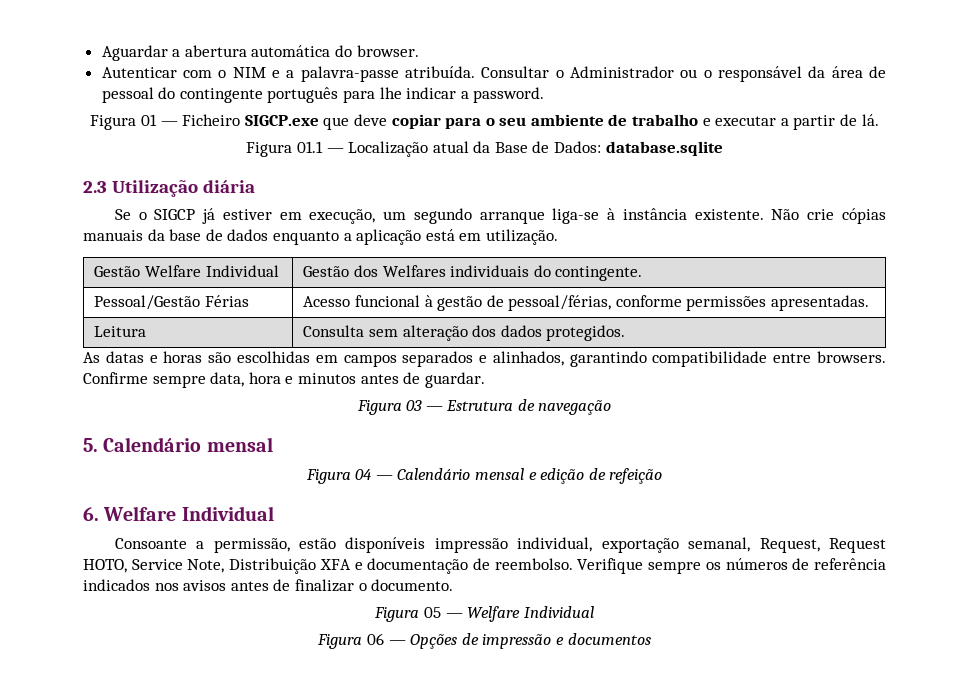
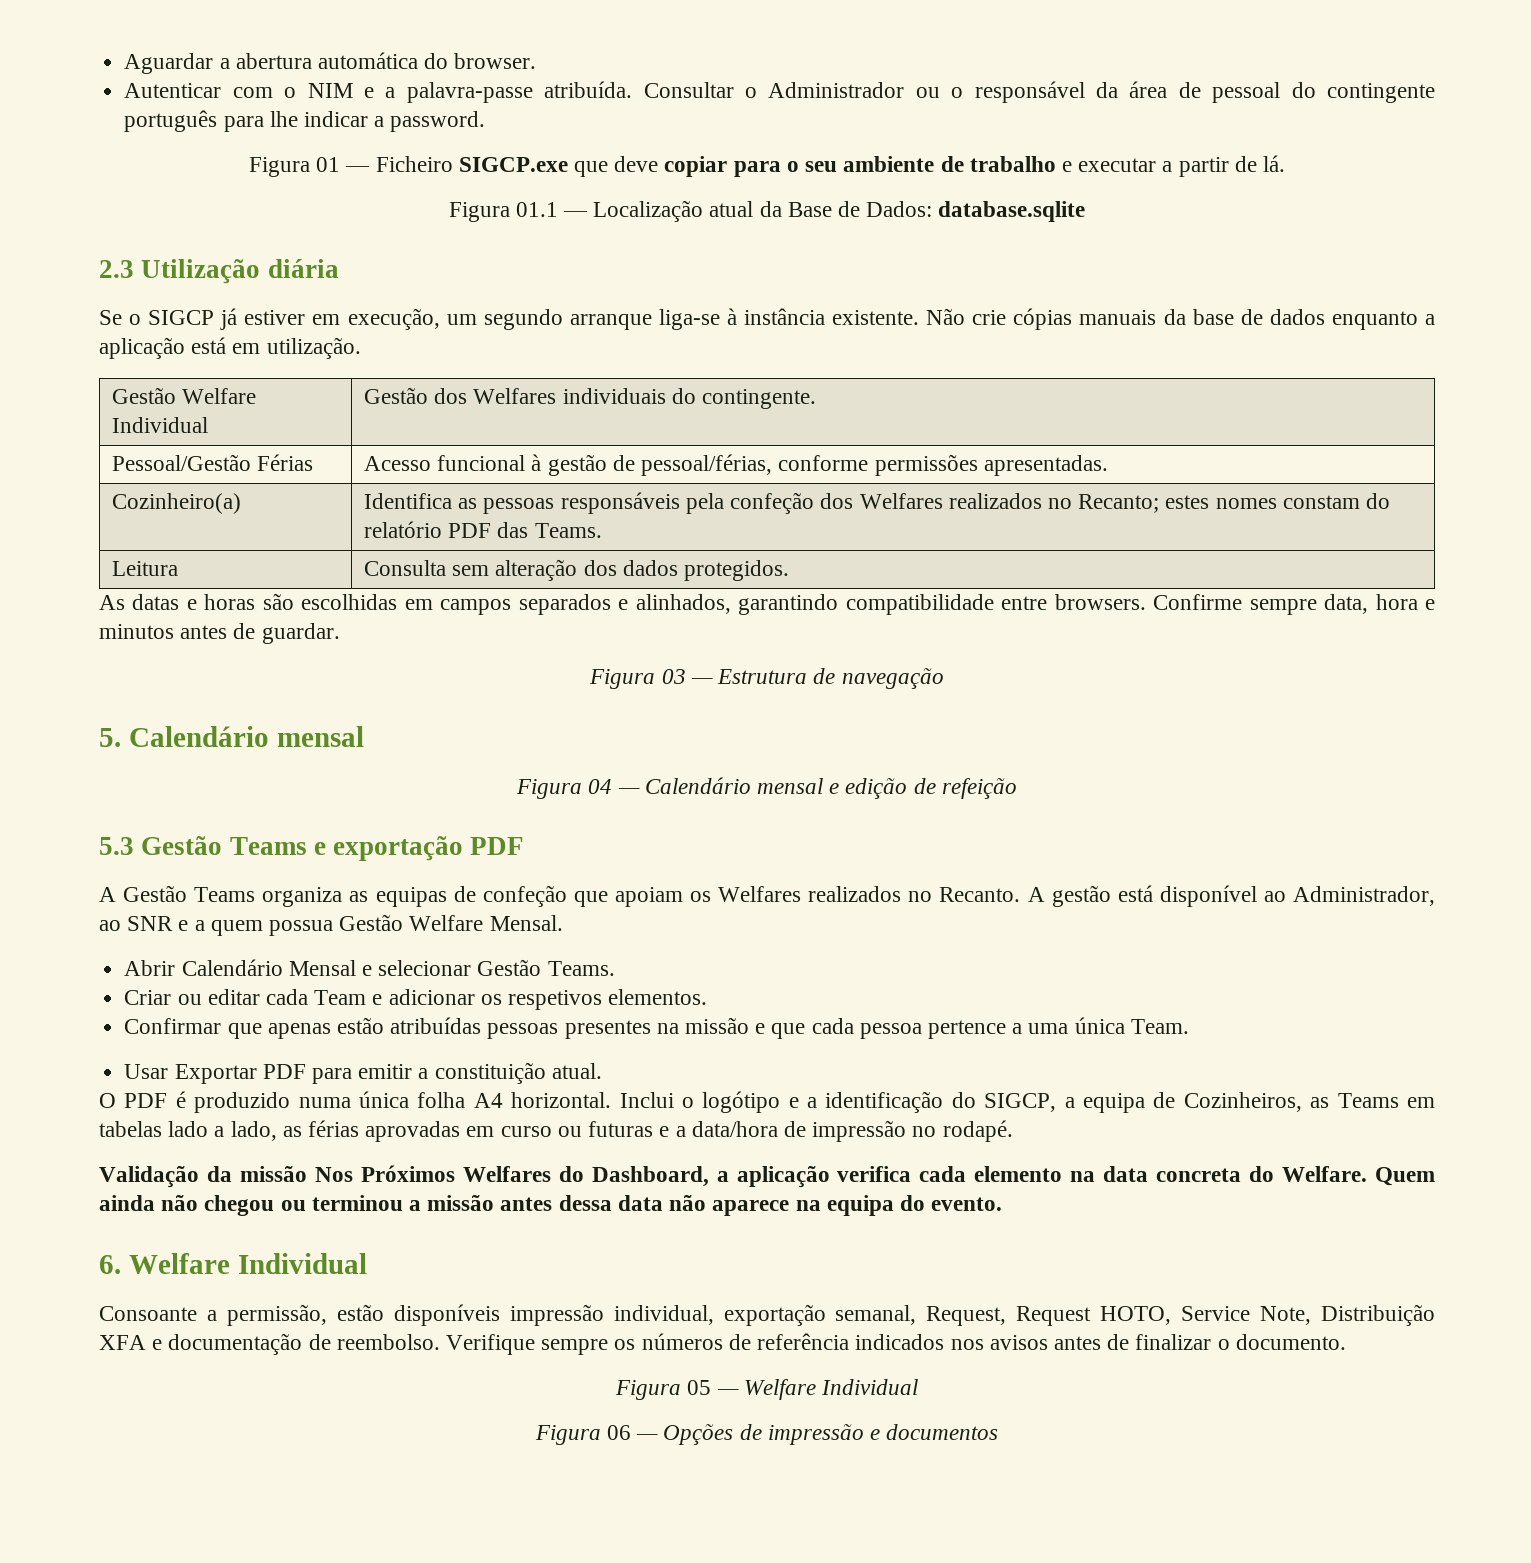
+ Cozinheiro(a) | Identifica as pessoas responsáveis pela confeção dos Welfares realizados no Recanto; estes nomes constam do relatório PDF das Teams.
+ 5.3 Gestão Teams e exportação PDF
+ A Gestão Teams organiza as equipas de confeção que apoiam os Welfares realizados no Recanto. A gestão está disponível ao Administrador, ao SNR e a quem possua Gestão Welfare Mensal.
+ Abrir Calendário Mensal e selecionar Gestão Teams.
+ Criar ou editar cada Team e adicionar os respetivos elementos.
+ Confirmar que apenas estão atribuídas pessoas presentes na missão e que cada pessoa pertence a uma única Team.
+ Usar Exportar PDF para emitir a constituição atual.
+ O PDF é produzido numa única folha A4 horizontal. Inclui o logótipo e a identificação do SIGCP, a equipa de Cozinheiros, as Teams em tabelas lado a lado, as férias aprovadas em curso ou futuras e a data/hora de impressão no rodapé.
+ Validação da missão Nos Próximos Welfares do Dashboard, a aplicação verifica cada elemento na data concreta do Welfare. Quem ainda não chegou ou terminou a missão antes dessa data não aparece na equipa do evento.

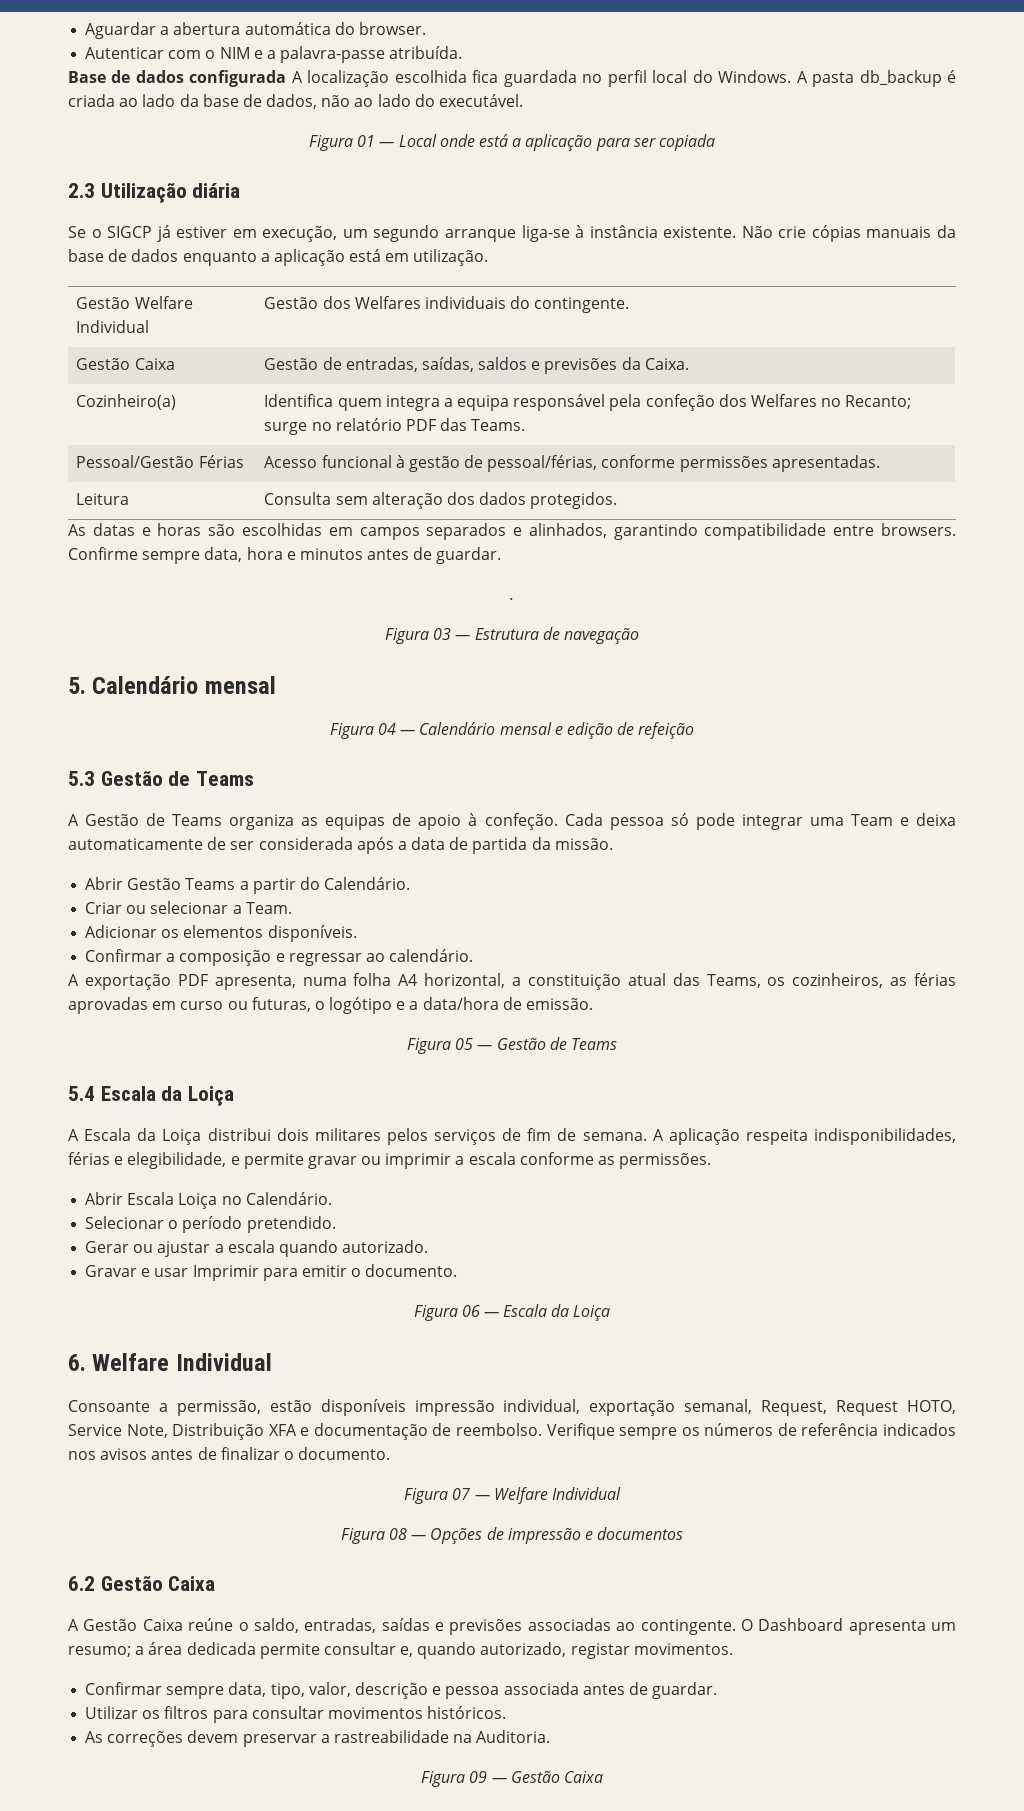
- Autenticar com o NIM e a palavra-passe atribuída. Consultar o Administrador ou o responsável da área de pessoal do contingente português para lhe indicar a password.
- Figura 01 — Ficheiro SIGCP.exe que deve copiar para o seu ambiente de trabalho e executar a partir de lá.
- Figura 01.1 — Localização atual da Base de Dados: database.sqlite
+ Autenticar com o NIM e a palavra-passe atribuída.
+ Base de dados configurada A localização escolhida fica guardada no perfil local do Windows. A pasta db_backup é criada ao lado da base de dados, não ao lado do executável.
+ Figura 01 — Local onde está a aplicação para ser copiada
+ Gestão Caixa | Gestão de entradas, saídas, saldos e previsões da Caixa.
+ Cozinheiro(a) | Identifica quem integra a equipa responsável pela confeção dos Welfares no Recanto; surge no relatório PDF das Teams.
- Cozinheiro(a) | Identifica as pessoas responsáveis pela confeção dos Welfares realizados no Recanto; estes nomes constam do relatório PDF das Teams.
+ .
- 5.3 Gestão Teams e exportação PDF
- A Gestão Teams organiza as equipas de confeção que apoiam os Welfares realizados no Recanto. A gestão está disponível ao Administrador, ao SNR e a quem possua Gestão Welfare Mensal.
- Abrir Calendário Mensal e selecionar Gestão Teams.
- Criar ou editar cada Team e adicionar os respetivos elementos.
- Confirmar que apenas estão atribuídas pessoas presentes na missão e que cada pessoa pertence a uma única Team.
- Usar Exportar PDF para emitir a constituição atual.
- O PDF é produzido numa única folha A4 horizontal. Inclui o logótipo e a identificação do SIGCP, a equipa de Cozinheiros, as Teams em tabelas lado a lado, as férias aprovadas em curso ou futuras e a data/hora de impressão no rodapé.
- Validação da missão Nos Próximos Welfares do Dashboard, a aplicação verifica cada elemento na data concreta do Welfare. Quem ainda não chegou ou terminou a missão antes dessa data não aparece na equipa do evento.
+ 5.3 Gestão de Teams
+ A Gestão de Teams organiza as equipas de apoio à confeção. Cada pessoa só pode integrar uma Team e deixa automaticamente de ser considerada após a data de partida da missão.
+ Abrir Gestão Teams a partir do Calendário.
+ Criar ou selecionar a Team.
+ Adicionar os elementos disponíveis.
+ Confirmar a composição e regressar ao calendário.
+ A exportação PDF apresenta, numa folha A4 horizontal, a constituição atual das Teams, os cozinheiros, as férias aprovadas em curso ou futuras, o logótipo e a data/hora de emissão.
+ Figura 05 — Gestão de Teams
+ 5.4 Escala da Loiça
+ A Escala da Loiça distribui dois militares pelos serviços de fim de semana. A aplicação respeita indisponibilidades, férias e elegibilidade, e permite gravar ou imprimir a escala conforme as permissões.
+ Abrir Escala Loiça no Calendário.
+ Selecionar o período pretendido.
+ Gerar ou ajustar a escala quando autorizado.
+ Gravar e usar Imprimir para emitir o documento.
+ Figura 06 — Escala da Loiça
- Figura 05 — Welfare Individual
+ Figura 07 — Welfare Individual
- Figura 06 — Opções de impressão e documentos
+ Figura 08 — Opções de impressão e documentos
+ 6.2 Gestão Caixa
+ A Gestão Caixa reúne o saldo, entradas, saídas e previsões associadas ao contingente. O Dashboard apresenta um resumo; a área dedicada permite consultar e, quando autorizado, registar movimentos.
+ Confirmar sempre data, tipo, valor, descrição e pessoa associada antes de guardar.
+ Utilizar os filtros para consultar movimentos históricos.
+ As correções devem preservar a rastreabilidade na Auditoria.
+ Figura 09 — Gestão Caixa

